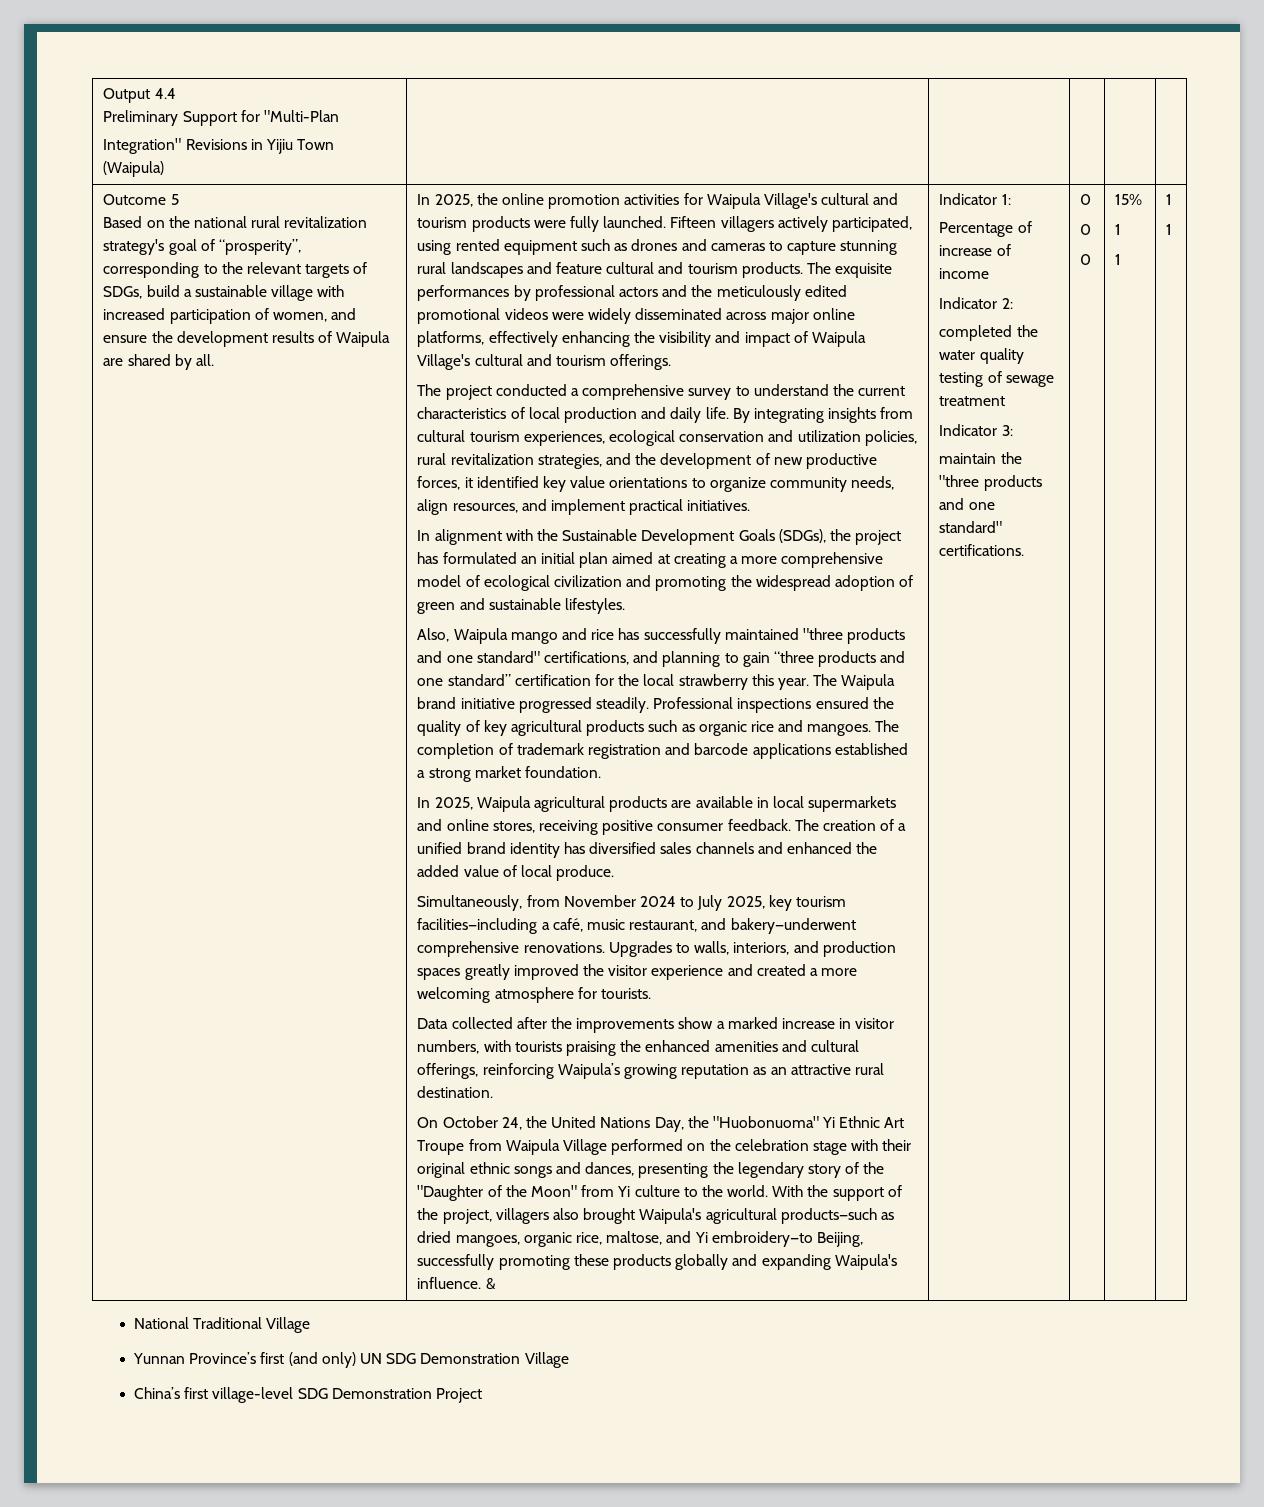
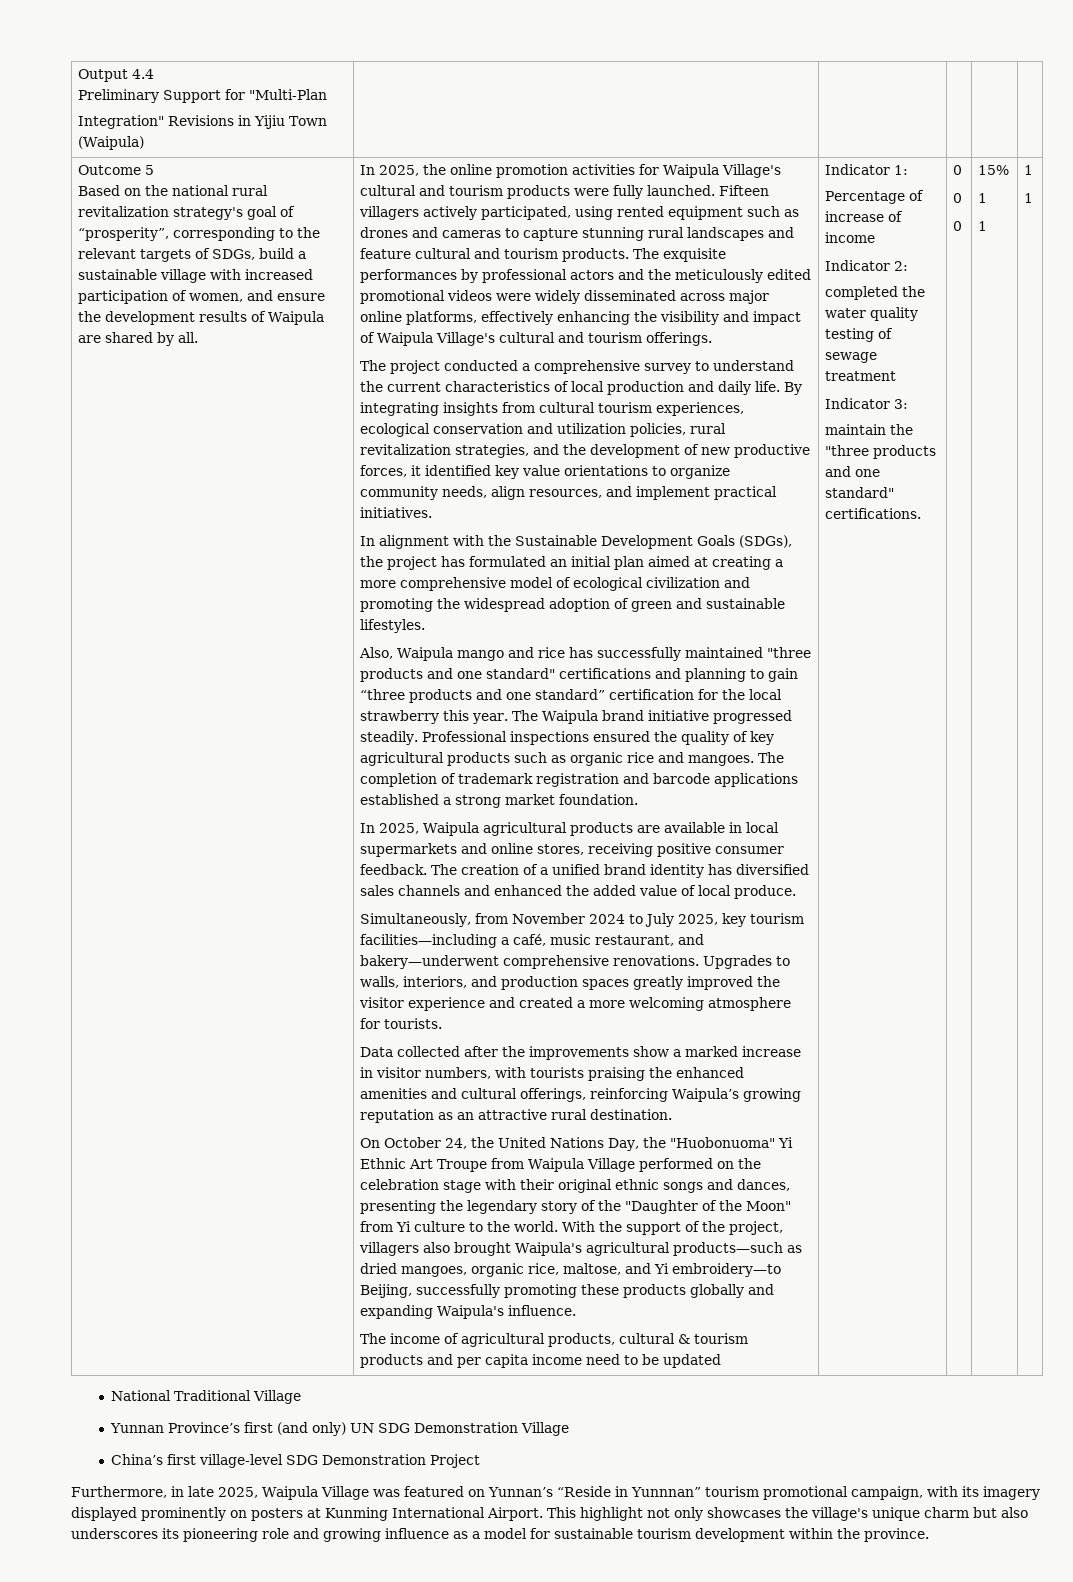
- Also, Waipula mango and rice has successfully maintained "three products and one standard" certifications, and planning to gain “three products and one standard” certification for the local strawberry this year.
+ Also, Waipula mango and rice has successfully maintained "three products and one standard" certifications and planning to gain “three products and one standard” certification for the local strawberry this year.
- With the support of the project, villagers also brought Waipula's agricultural products—such as dried mangoes, organic rice, maltose, and Yi embroidery—to Beijing, successfully promoting these products globally and expanding Waipula's influence. &
+ With the support of the project, villagers also brought Waipula's agricultural products—such as dried mangoes, organic rice, maltose, and Yi embroidery—to Beijing, successfully promoting these products globally and expanding Waipula's influence.
+ The income of agricultural products, cultural & tourism products and per capita income need to be updated
+ Furthermore, in late 2025, Waipula Village was featured on Yunnan’s “Reside in Yunnnan” tourism promotional campaign, with its imagery displayed prominently on posters at Kunming International Airport. This highlight not only showcases the village's unique charm but also underscores its pioneering role and growing influence as a model for sustainable tourism development within the province.

